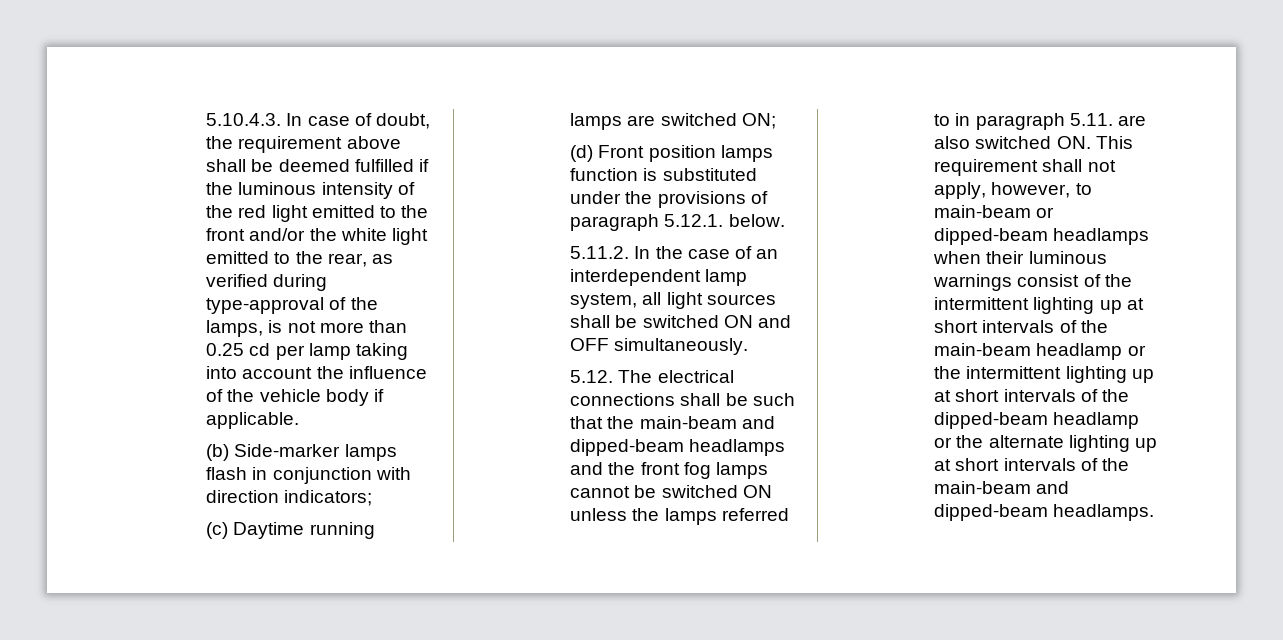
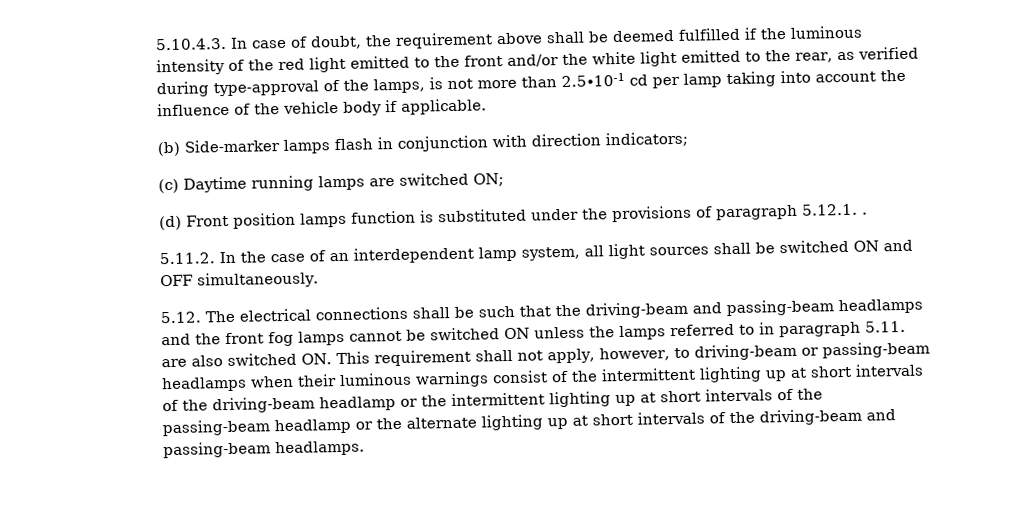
- 5.10.4.3. In case of doubt, the requirement above shall be deemed fulfilled if the luminous intensity of the red light emitted to the front and/or the white light emitted to the rear, as verified during type-approval of the lamps, is not more than 0.25 cd per lamp taking into account the influence of the vehicle body if applicable.
+ 5.10.4.3. In case of doubt, the requirement above shall be deemed fulfilled if the luminous intensity of the red light emitted to the front and/or the white light emitted to the rear, as verified during type-approval of the lamps, is not more than 2.5∙10-1 cd per lamp taking into account the influence of the vehicle body if applicable.
- (d) Front position lamps function is substituted under the provisions of paragraph 5.12.1. below.
+ (d) Front position lamps function is substituted under the provisions of paragraph 5.12.1. .
- 5.12. The electrical connections shall be such that the main-beam and dipped-beam headlamps and the front fog lamps cannot be switched ON unless the lamps referred to in paragraph 5.11. are also switched ON. This requirement shall not apply, however, to main-beam or dipped-beam headlamps when their luminous warnings consist of the intermittent lighting up at short intervals of the main-beam headlamp or the intermittent lighting up at short intervals of the dipped-beam headlamp or the alternate lighting up at short intervals of the main-beam and dipped-beam headlamps.
+ 5.12. The electrical connections shall be such that the driving-beam and passing-beam headlamps and the front fog lamps cannot be switched ON unless the lamps referred to in paragraph 5.11. are also switched ON. This requirement shall not apply, however, to driving-beam or passing-beam headlamps when their luminous warnings consist of the intermittent lighting up at short intervals of the driving-beam headlamp or the intermittent lighting up at short intervals of the passing-beam headlamp or the alternate lighting up at short intervals of the driving-beam and passing-beam headlamps.

